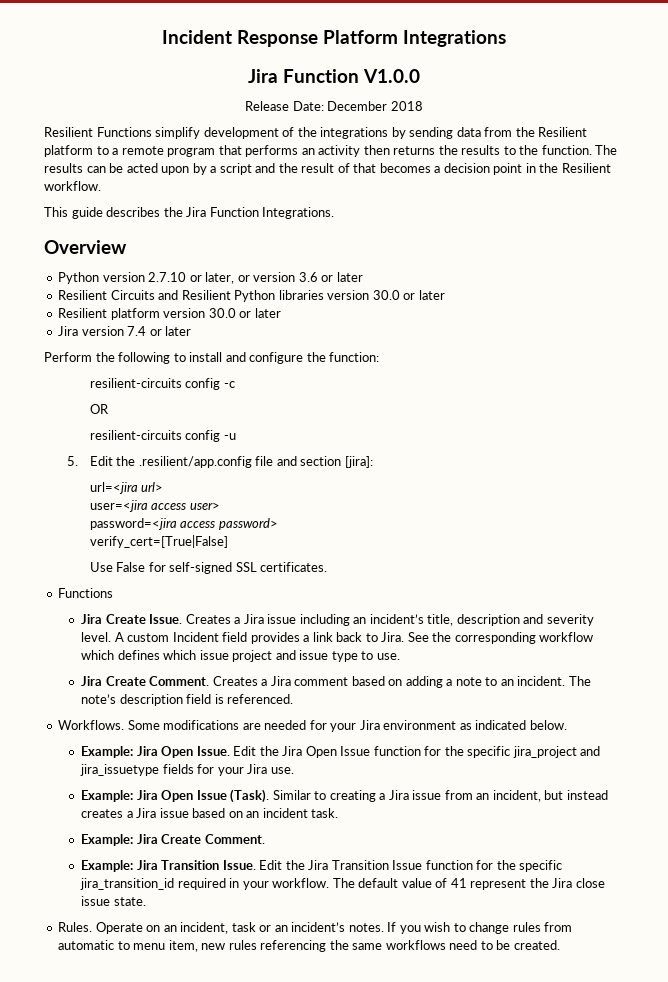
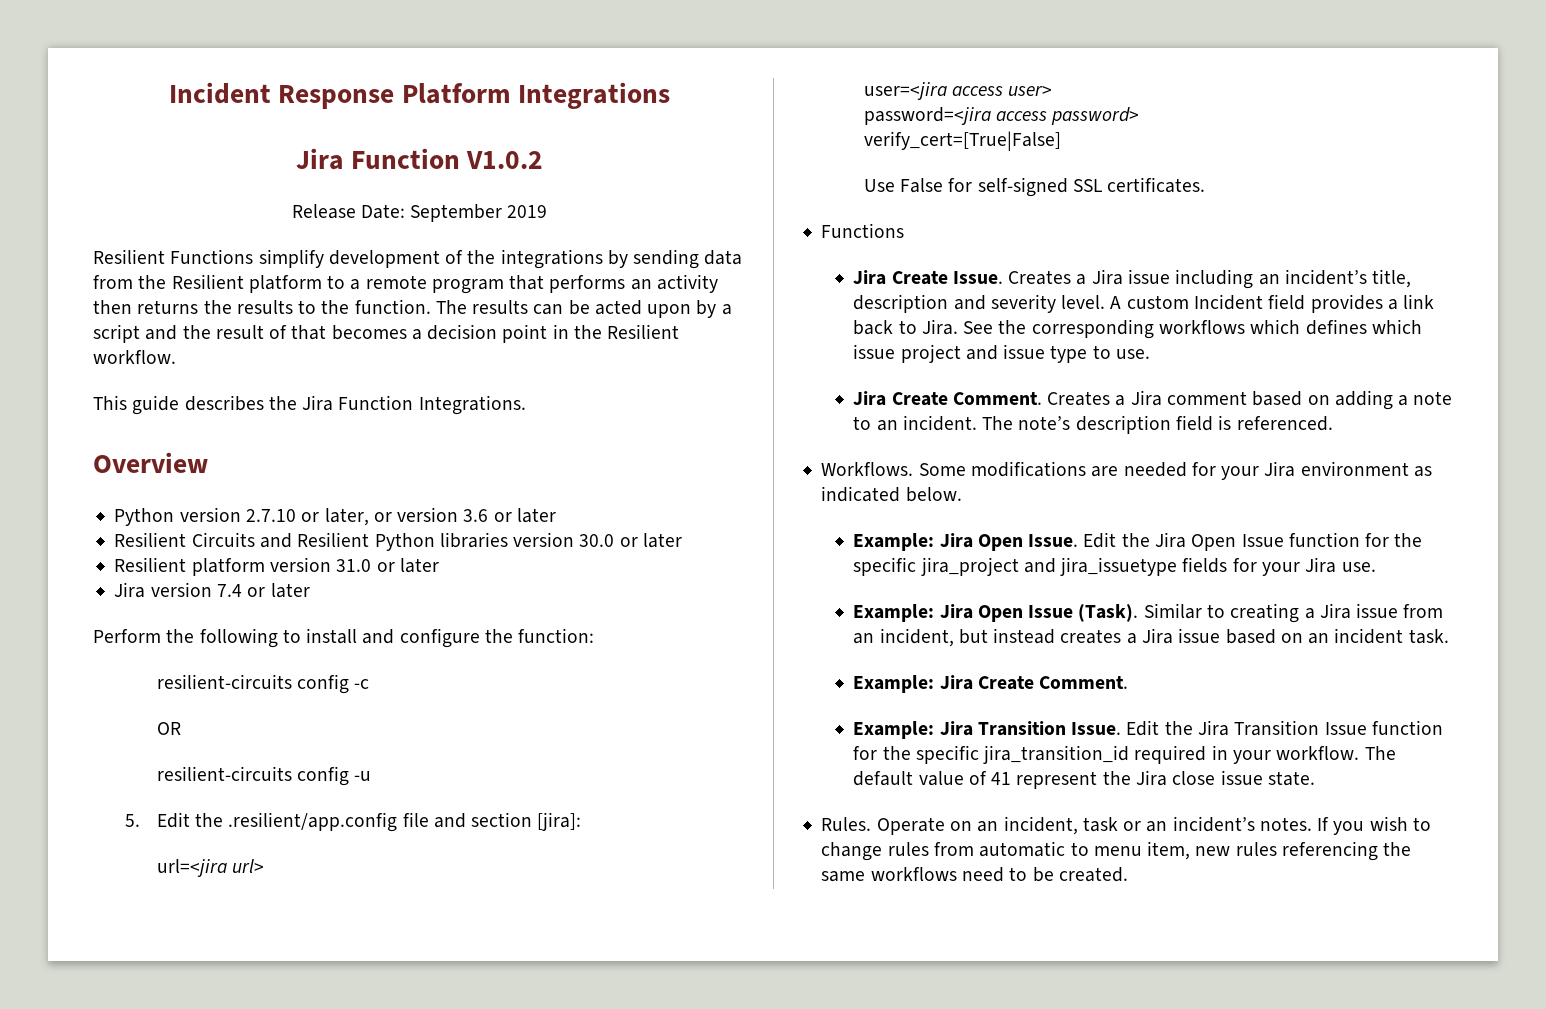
- Jira Function V1.0.0
+ Jira Function V1.0.2
- Release Date: December 2018
+ Release Date: September 2019
- Resilient platform version 30.0 or later
+ Resilient platform version 31.0 or later
- See the corresponding workflow which defines which issue project and issue type to use.
+ See the corresponding workflows which defines which issue project and issue type to use.

